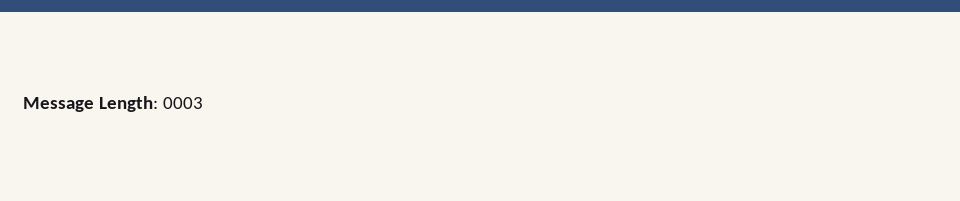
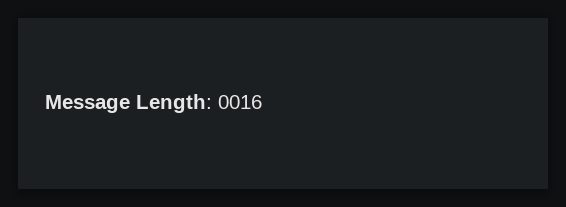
- Message Length: 0003
+ Message Length: 0016

